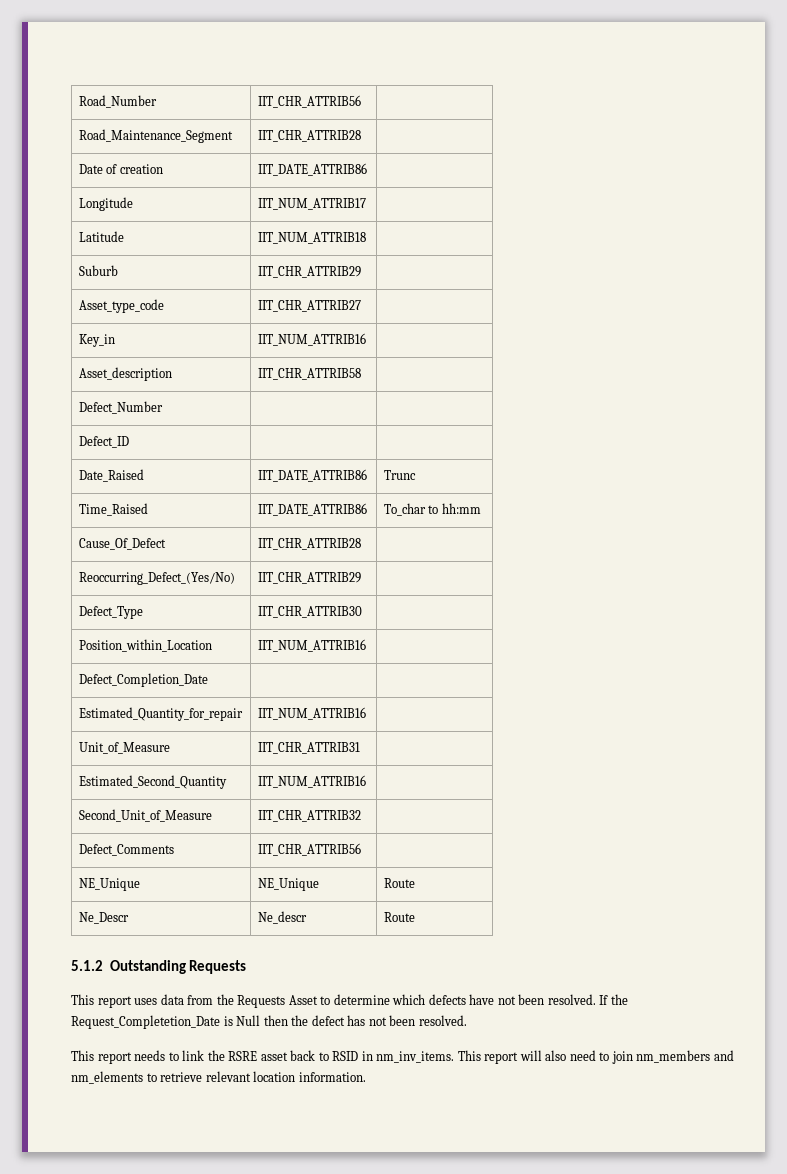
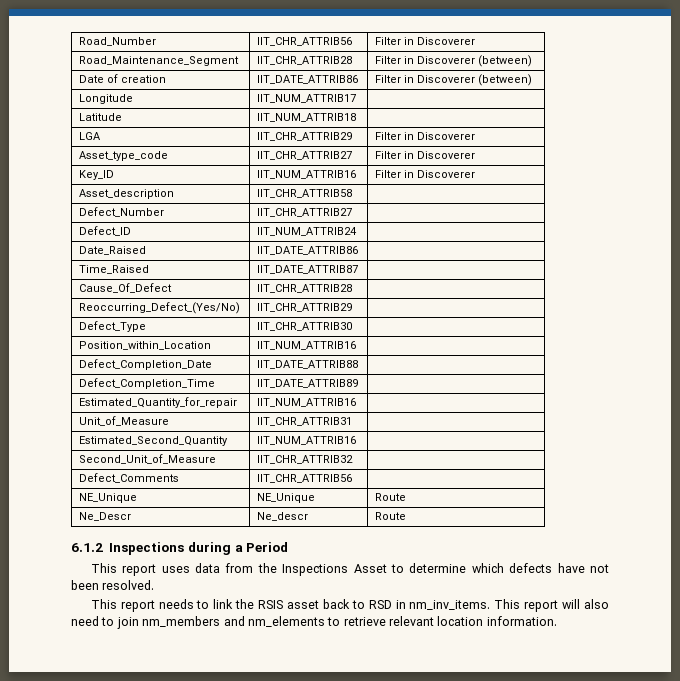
- Road_Number | IIT_CHR_ATTRIB56 |
+ Road_Number | IIT_CHR_ATTRIB56 | Filter in Discoverer
- Road_Maintenance_Segment | IIT_CHR_ATTRIB28 |
+ Road_Maintenance_Segment | IIT_CHR_ATTRIB28 | Filter in Discoverer (between)
- Date of creation | IIT_DATE_ATTRIB86 |
+ Date of creation | IIT_DATE_ATTRIB86 | Filter in Discoverer (between)
- Suburb | IIT_CHR_ATTRIB29 |
+ LGA | IIT_CHR_ATTRIB29 | Filter in Discoverer
- Asset_type_code | IIT_CHR_ATTRIB27 |
- Key_in | IIT_NUM_ATTRIB16 |
+ Asset_type_code | IIT_CHR_ATTRIB27 | Filter in Discoverer
+ Key_ID | IIT_NUM_ATTRIB16 | Filter in Discoverer
- Defect_Number | |
+ Defect_Number | IIT_CHR_ATTRIB27 |
- Defect_ID | |
+ Defect_ID | IIT_NUM_ATTRIB24 |
- Date_Raised | IIT_DATE_ATTRIB86 | Trunc
+ Date_Raised | IIT_DATE_ATTRIB86 |
- Time_Raised | IIT_DATE_ATTRIB86 | To_char to hh:mm
+ Time_Raised | IIT_DATE_ATTRIB87 |
- Defect_Completion_Date | |
+ Defect_Completion_Date | IIT_DATE_ATTRIB88 |
+ Defect_Completion_Time | IIT_DATE_ATTRIB89 |
- 5.1.2 Outstanding Requests
+ 6.1.2 Inspections during a Period
- This report uses data from the Requests Asset to determine which defects have not been resolved. If the Request_Completetion_Date is Null then the defect has not been resolved.
+ This report uses data from the Inspections Asset to determine which defects have not been resolved.
- This report needs to link the RSRE asset back to RSID in nm_inv_items.
+ This report needs to link the RSIS asset back to RSD in nm_inv_items.

